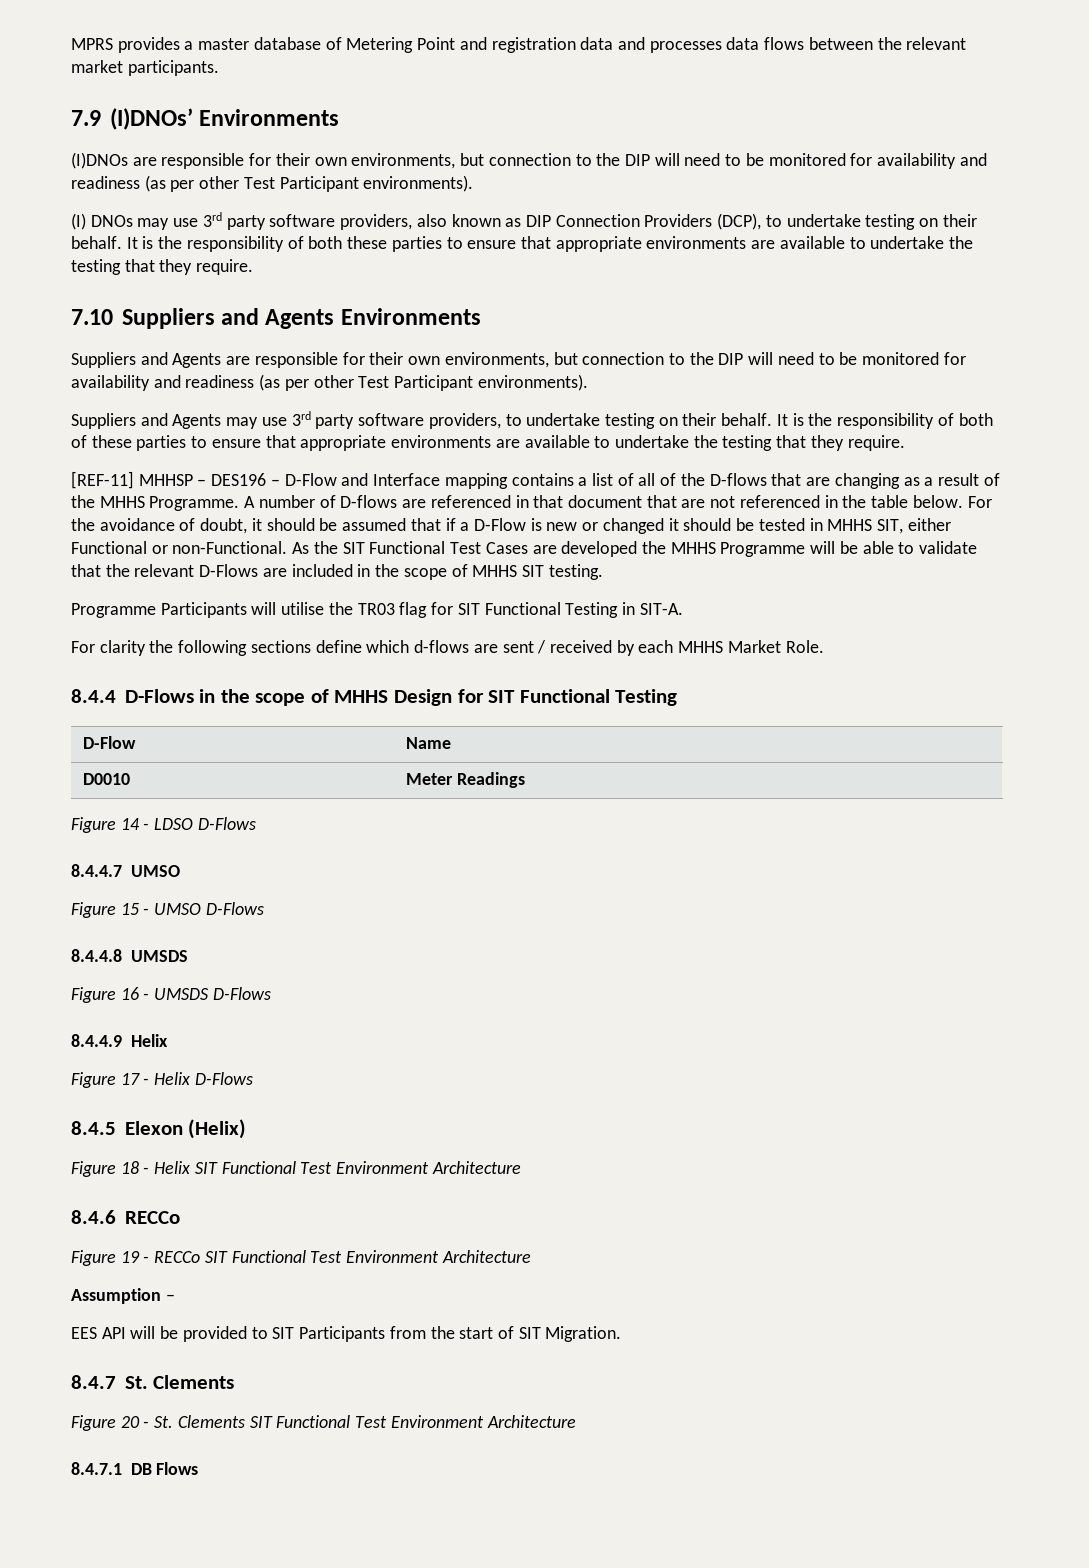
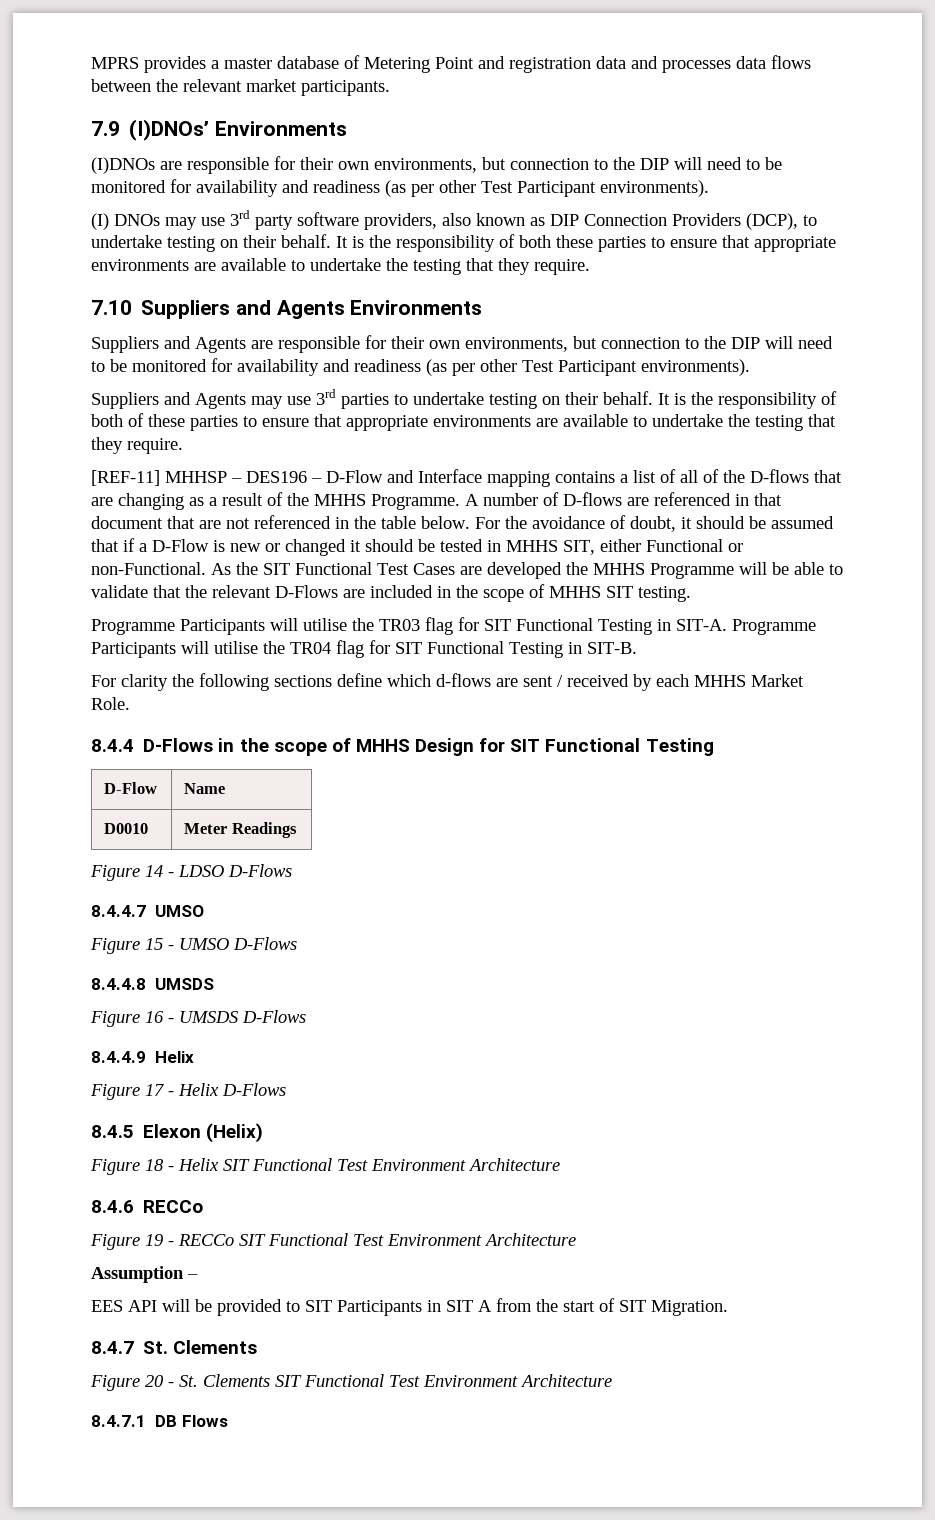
- Suppliers and Agents may use 3rd party software providers, to undertake testing on their behalf.
+ Suppliers and Agents may use 3rd parties to undertake testing on their behalf.
+ Programme Participants will utilise the TR04 flag for SIT Functional Testing in SIT-B.
- EES API will be provided to SIT Participants from the start of SIT Migration.
+ EES API will be provided to SIT Participants in SIT A from the start of SIT Migration.

